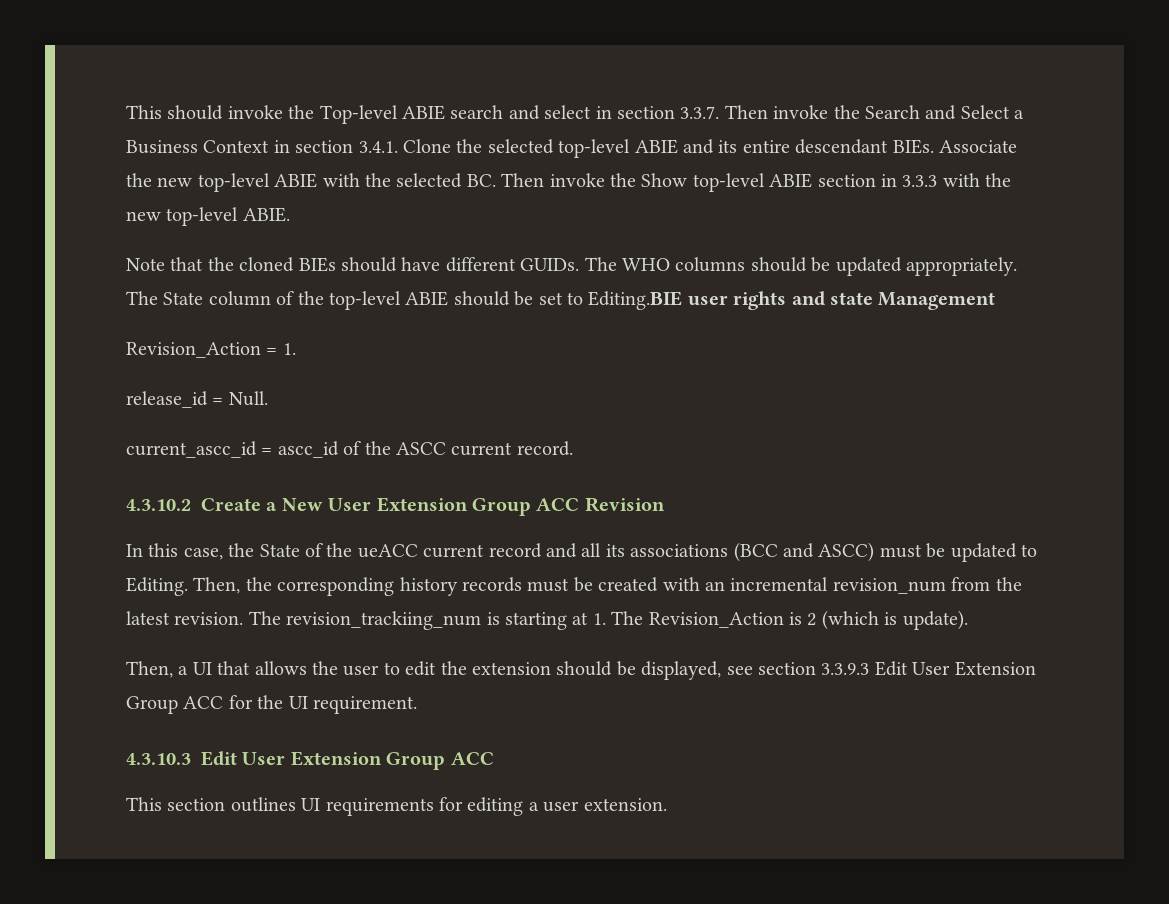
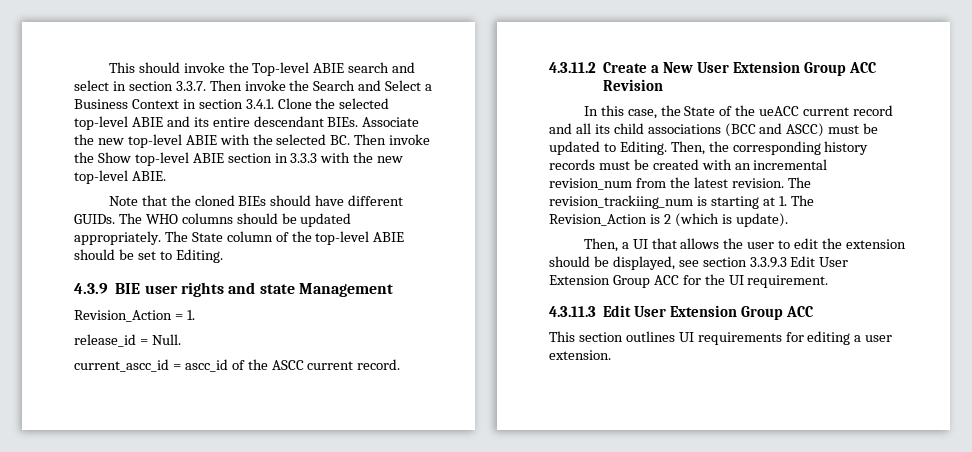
- The State column of the top-level ABIE should be set to Editing.BIE user rights and state Management
+ The State column of the top-level ABIE should be set to Editing.
+ 4.3.9 BIE user rights and state Management
- 4.3.10.2 Create a New User Extension Group ACC Revision
+ 4.3.11.2 Create a New User Extension Group ACC Revision
- In this case, the State of the ueACC current record and all its associations (BCC and ASCC) must be updated to Editing.
+ In this case, the State of the ueACC current record and all its child associations (BCC and ASCC) must be updated to Editing.
- 4.3.10.3 Edit User Extension Group ACC
+ 4.3.11.3 Edit User Extension Group ACC

